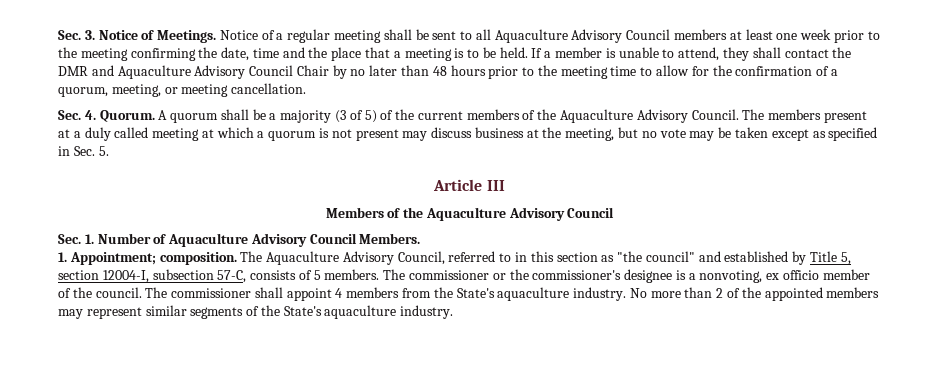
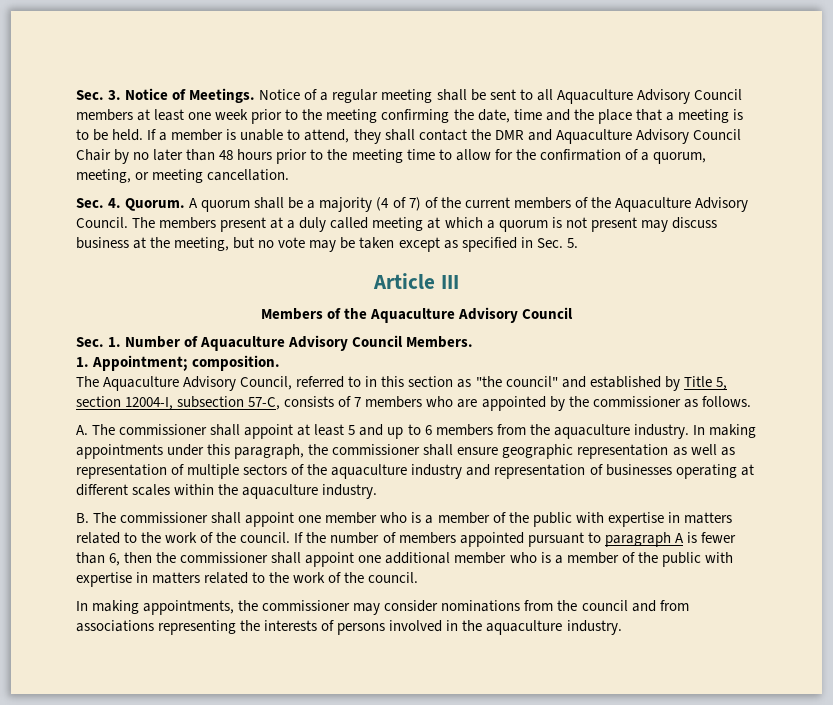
- A quorum shall be a majority (3 of 5) of the current members of the Aquaculture Advisory Council.
+ A quorum shall be a majority (4 of 7) of the current members of the Aquaculture Advisory Council.
- 1. Appointment; composition. The Aquaculture Advisory Council, referred to in this section as "the council" and established by Title 5, section 12004-I, subsection 57-C, consists of 5 members. The commissioner or the commissioner's designee is a nonvoting, ex officio member of the council. The commissioner shall appoint 4 members from the State's aquaculture industry. No more than 2 of the appointed members may represent similar segments of the State's aquaculture industry.
+ 1. Appointment; composition.
+ The Aquaculture Advisory Council, referred to in this section as "the council" and established by Title 5, section 12004-I, subsection 57-C, consists of 7 members who are appointed by the commissioner as follows.
+ A. The commissioner shall appoint at least 5 and up to 6 members from the aquaculture industry. In making appointments under this paragraph, the commissioner shall ensure geographic representation as well as representation of multiple sectors of the aquaculture industry and representation of businesses operating at different scales within the aquaculture industry.
+ B. The commissioner shall appoint one member who is a member of the public with expertise in matters related to the work of the council. If the number of members appointed pursuant to paragraph A is fewer than 6, then the commissioner shall appoint one additional member who is a member of the public with expertise in matters related to the work of the council.
+ In making appointments, the commissioner may consider nominations from the council and from associations representing the interests of persons involved in the aquaculture industry.

